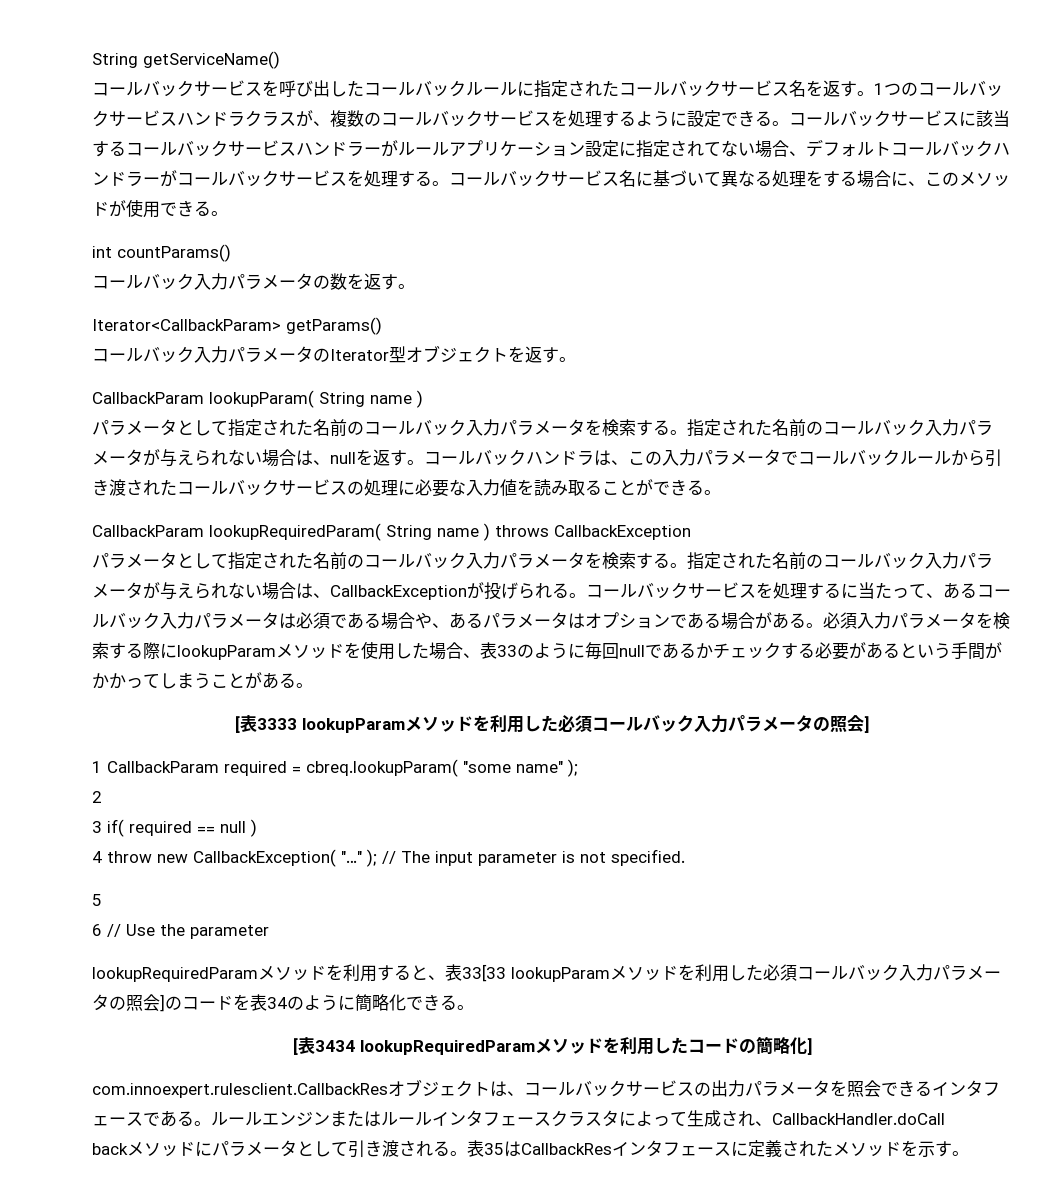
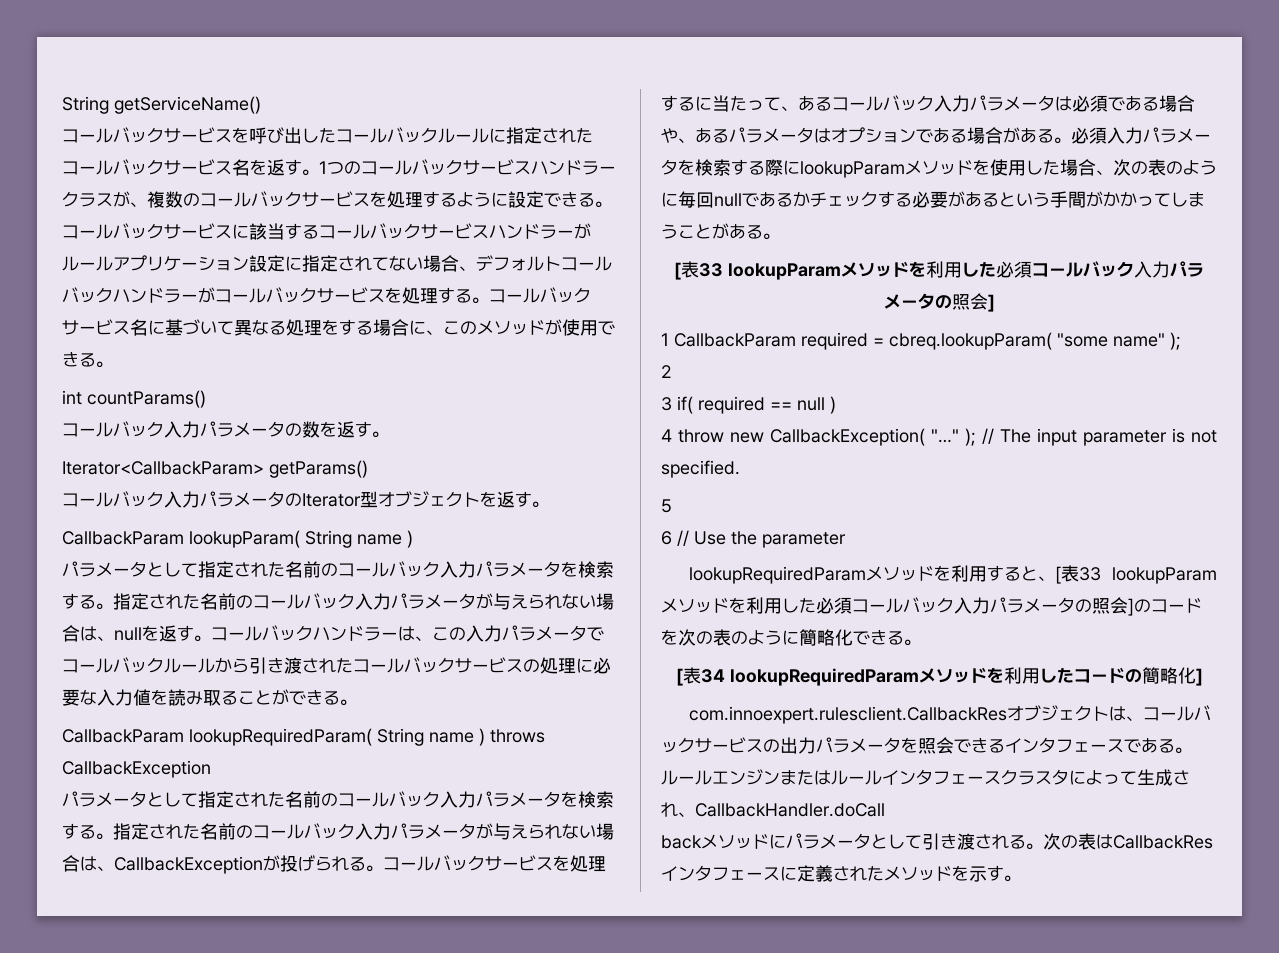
- 1つのコールバックサービスハンドラクラスが、複数のコールバックサービスを処理するように設定できる。
+ 1つのコールバックサービスハンドラークラスが、複数のコールバックサービスを処理するように設定できる。
- コールバックハンドラは、この入力パラメータでコールバックルールから引き渡されたコールバックサービスの処理に必要な入力値を読み取ることができる。
+ コールバックハンドラーは、この入力パラメータでコールバックルールから引き渡されたコールバックサービスの処理に必要な入力値を読み取ることができる。
- 必須入力パラメータを検索する際にlookupParamメソッドを使用した場合、表33のように毎回nullであるかチェックする必要があるという手間がかかってしまうことがある。
- [表3333 lookupParamメソッドを利用した必須コールバック入力パラメータの照会]
+ 必須入力パラメータを検索する際にlookupParamメソッドを使用した場合、次の表のように毎回nullであるかチェックする必要があるという手間がかかってしまうことがある。
+ [表33 lookupParamメソッドを利用した必須コールバック入力パラメータの照会]
- lookupRequiredParamメソッドを利用すると、表33[33 lookupParamメソッドを利用した必須コールバック入力パラメータの照会]のコードを表34のように簡略化できる。
+ lookupRequiredParamメソッドを利用すると、[表33 lookupParamメソッドを利用した必須コールバック入力パラメータの照会]のコードを次の表のように簡略化できる。
- [表3434 lookupRequiredParamメソッドを利用したコードの簡略化]
+ [表34 lookupRequiredParamメソッドを利用したコードの簡略化]
- 表35はCallbackResインタフェースに定義されたメソッドを示す。
+ 次の表はCallbackResインタフェースに定義されたメソッドを示す。

